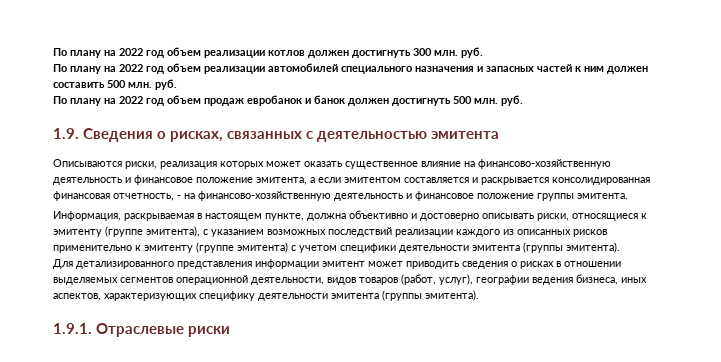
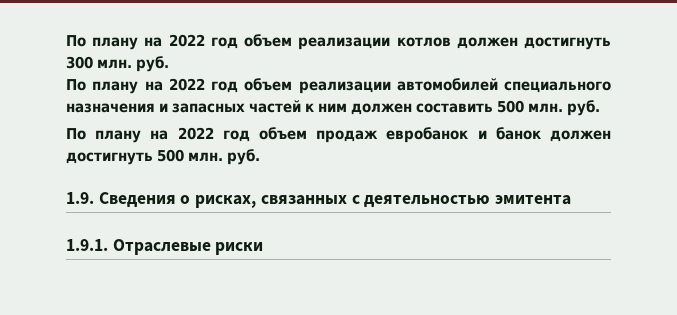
- Описываются риски, реализация которых может оказать существенное влияние на финансово-хозяйственную деятельность и финансовое положение эмитента, а если эмитентом составляется и раскрывается консолидированная финансовая отчетность, - на финансово-хозяйственную деятельность и финансовое положение группы эмитента.
- Информация, раскрываемая в настоящем пункте, должна объективно и достоверно описывать риски, относящиеся к эмитенту (группе эмитента), с указанием возможных последствий реализации каждого из описанных рисков применительно к эмитенту (группе эмитента) с учетом специфики деятельности эмитента (группы эмитента).
- Для детализированного представления информации эмитент может приводить сведения о рисках в отношении выделяемых сегментов операционной деятельности, видов товаров (работ, услуг), географии ведения бизнеса, иных аспектов, характеризующих специфику деятельности эмитента (группы эмитента).

